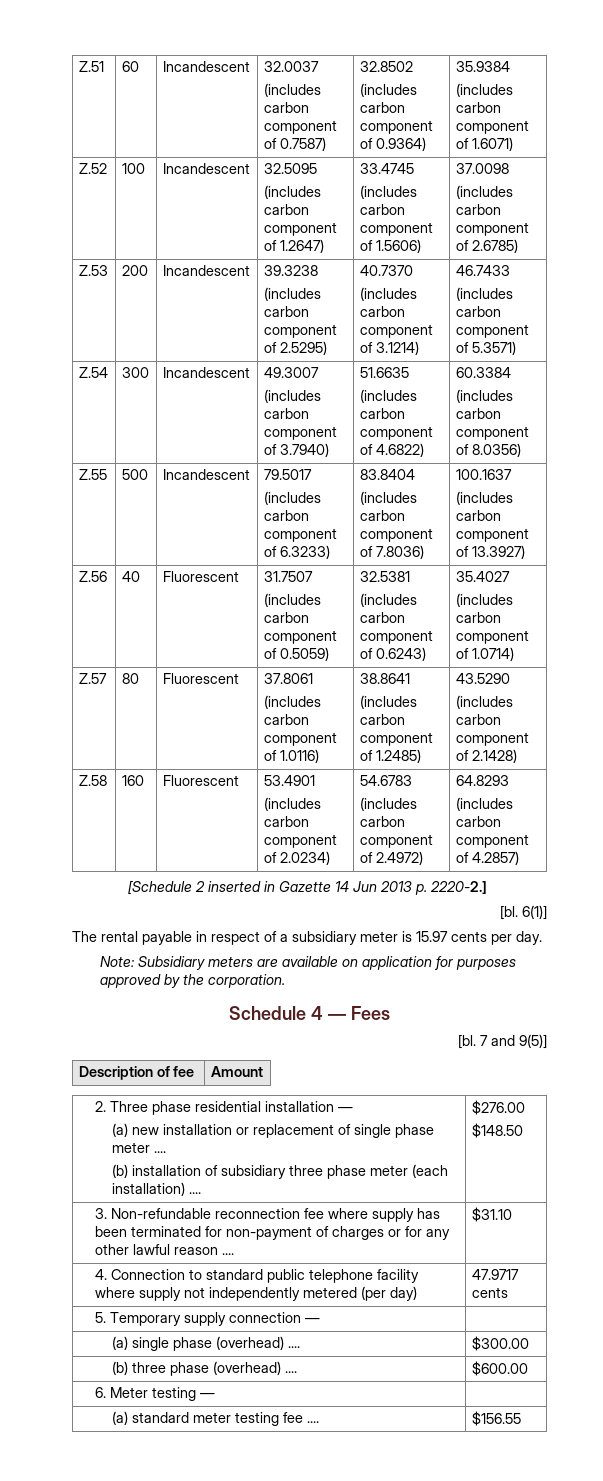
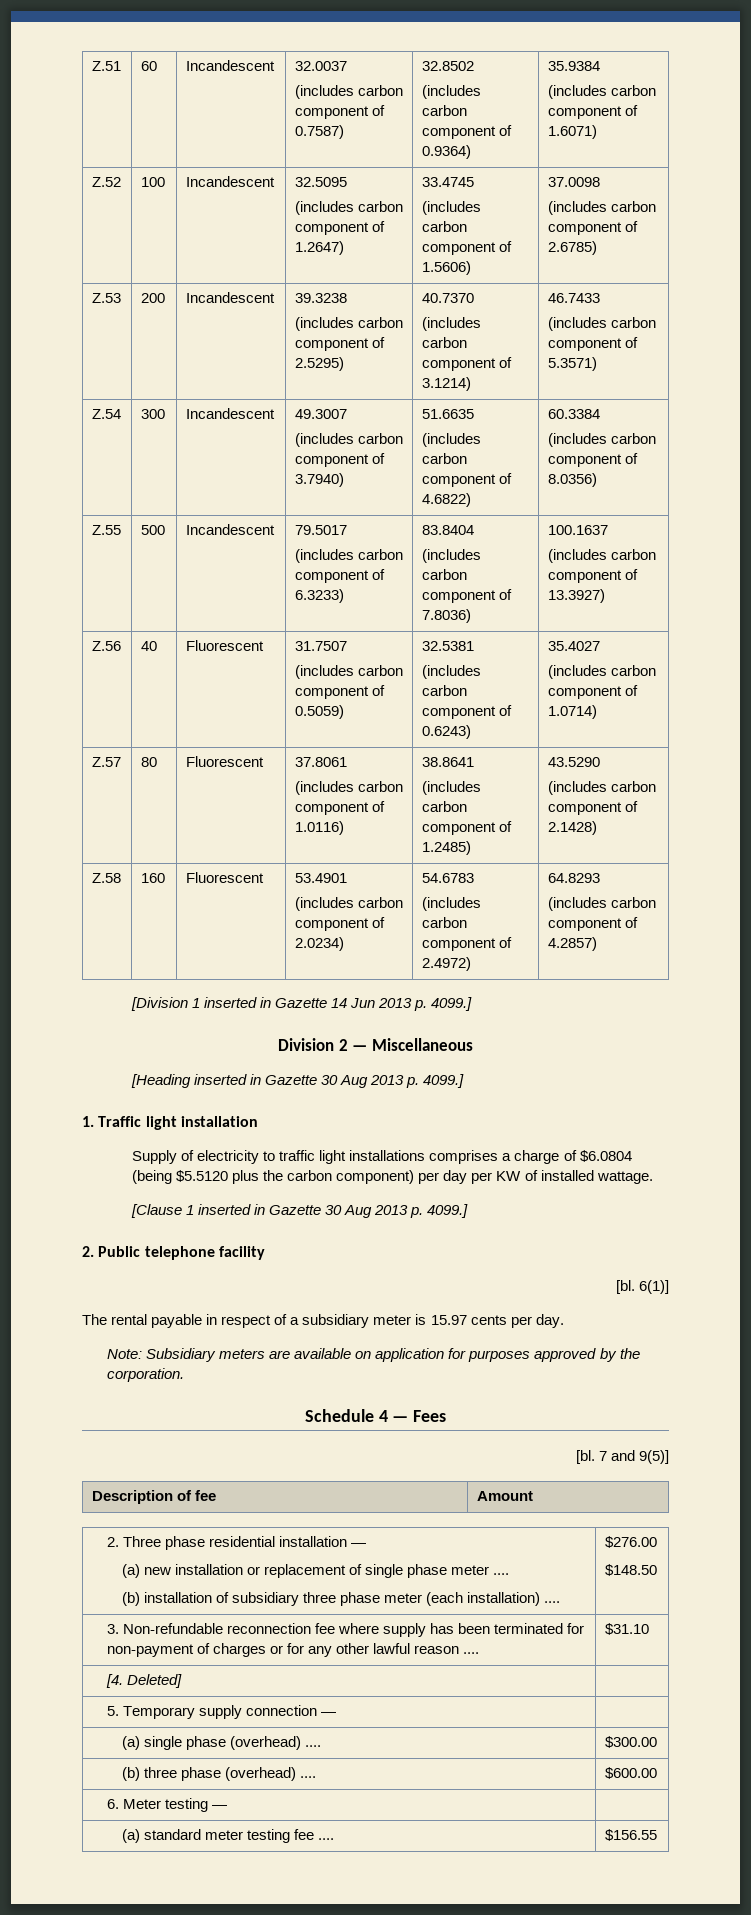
- [Schedule 2 inserted in Gazette 14 Jun 2013 p. 2220-2.]
+ [Division 1 inserted in Gazette 14 Jun 2013 p. 4099.]
+ Division 2 — Miscellaneous
+ [Heading inserted in Gazette 30 Aug 2013 p. 4099.]
+ 1. Traffic light installation
+ Supply of electricity to traffic light installations comprises a charge of $6.0804 (being $5.5120 plus the carbon component) per day per KW of installed wattage.
+ [Clause 1 inserted in Gazette 30 Aug 2013 p. 4099.]
+ 2. Public telephone facility
- 4. Connection to standard public telephone facility where supply not independently metered (per day) | 47.9717 cents
+ [4. Deleted] |

